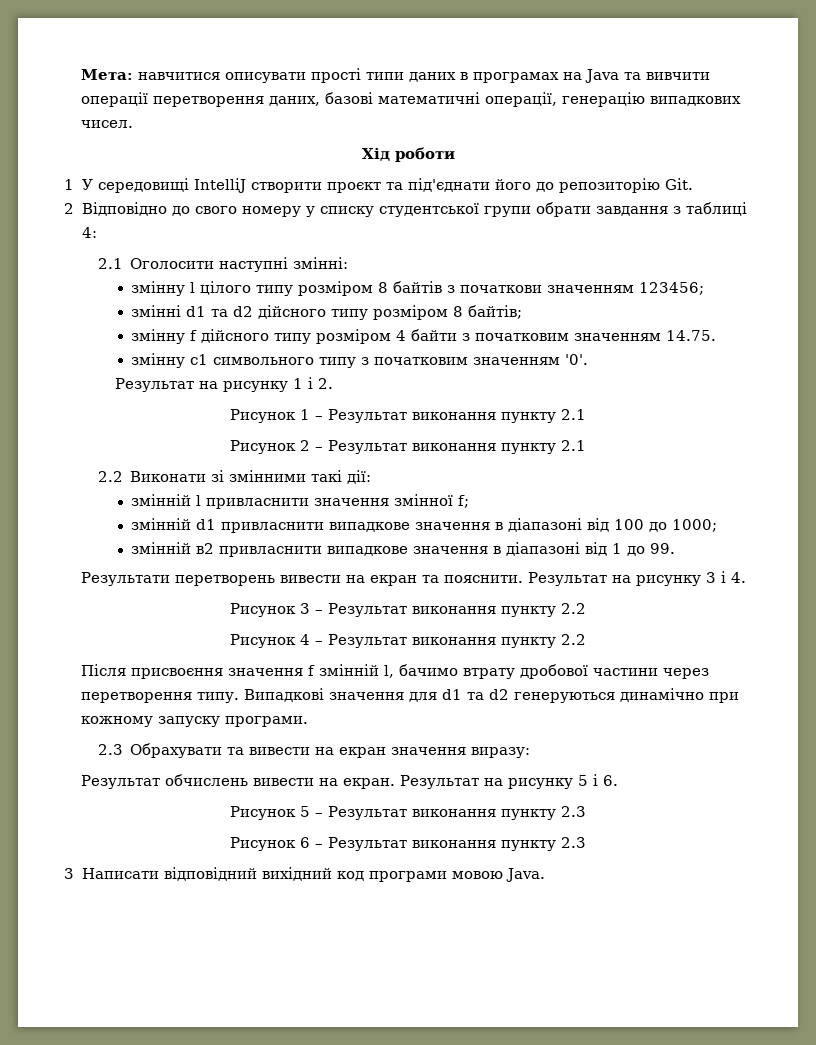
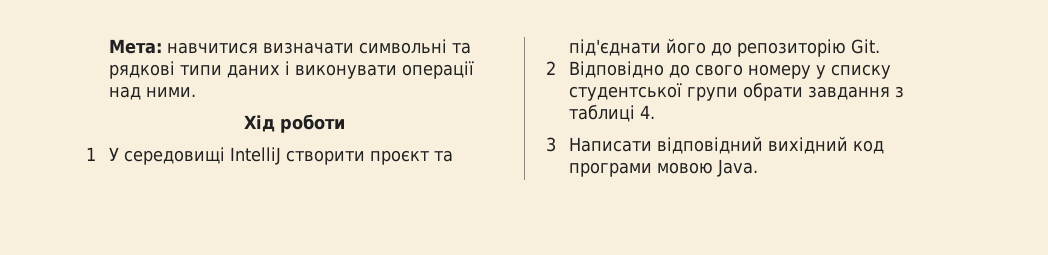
- Мета: навчитися описувати прості типи даних в програмах на Java та вивчити операції перетворення даних, базові математичні операції, генерацію випадкових чисел.
+ Мета: навчитися визначати символьні та рядкові типи даних і виконувати операції над ними.
- 2 Відповідно до свого номеру у списку студентської групи обрати завдання з таблиці 4:
- 2.1 Оголосити наступні змінні:
- змінну l цілого типу розміром 8 байтів з початкови значенням 123456;
- змінні d1 та d2 дійсного типу розміром 8 байтів;
- змінну f дійсного типу розміром 4 байти з початковим значенням 14.75.
- змінну c1 символьного типу з початковим значенням '0'.
- Результат на рисунку 1 і 2.
- Рисунок 1 – Результат виконання пункту 2.1
- Рисунок 2 – Результат виконання пункту 2.1
- 2.2 Виконати зі змінними такі дії:
- змінній l привласнити значення змінної f;
- змінній d1 привласнити випадкове значення в діапазоні від 100 до 1000;
- змінній в2 привласнити випадкове значення в діапазоні від 1 до 99.
- Результати перетворень вивести на екран та пояснити. Результат на рисунку 3 і 4.
- Рисунок 3 – Результат виконання пункту 2.2
- Рисунок 4 – Результат виконання пункту 2.2
- Після присвоєння значення f змінній l, бачимо втрату дробової частини через перетворення типу. Випадкові значення для d1 та d2 генеруються динамічно при кожному запуску програми.
- 2.3 Обрахувати та вивести на екран значення виразу:
- Результат обчислень вивести на екран. Результат на рисунку 5 і 6.
- Рисунок 5 – Результат виконання пункту 2.3
- Рисунок 6 – Результат виконання пункту 2.3
+ 2 Відповідно до свого номеру у списку студентської групи обрати завдання з таблиці 4.

